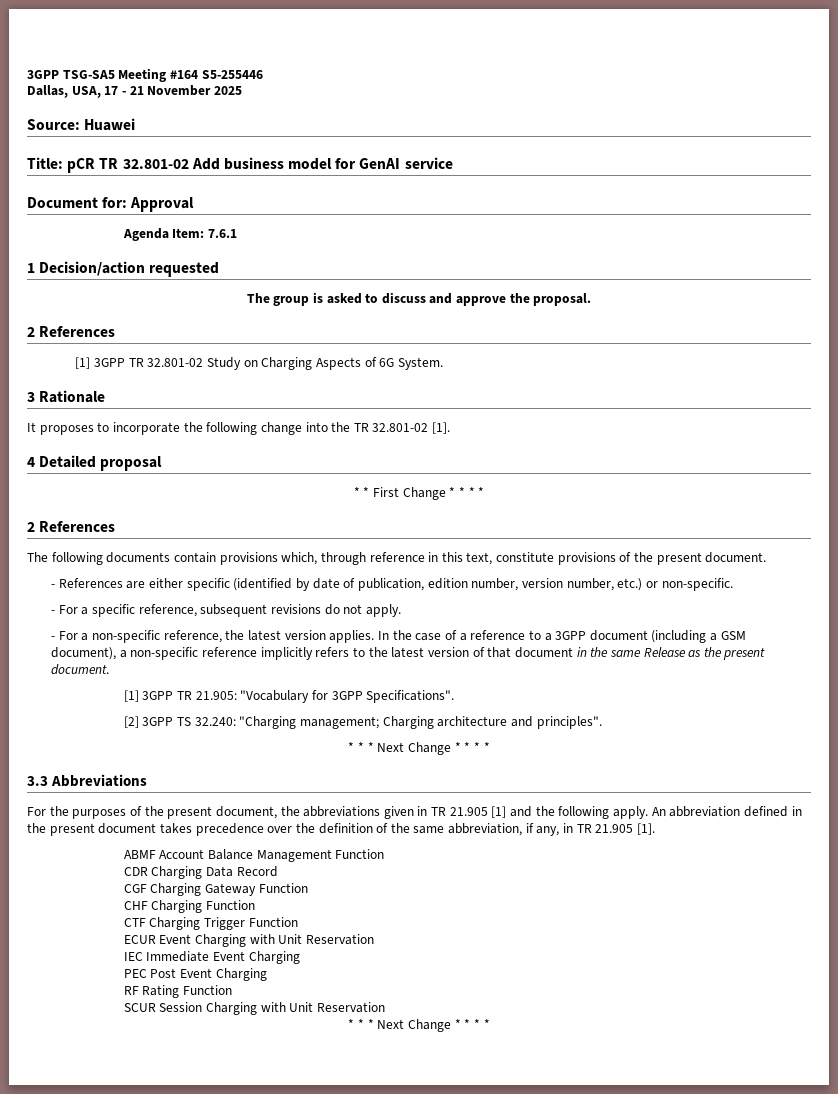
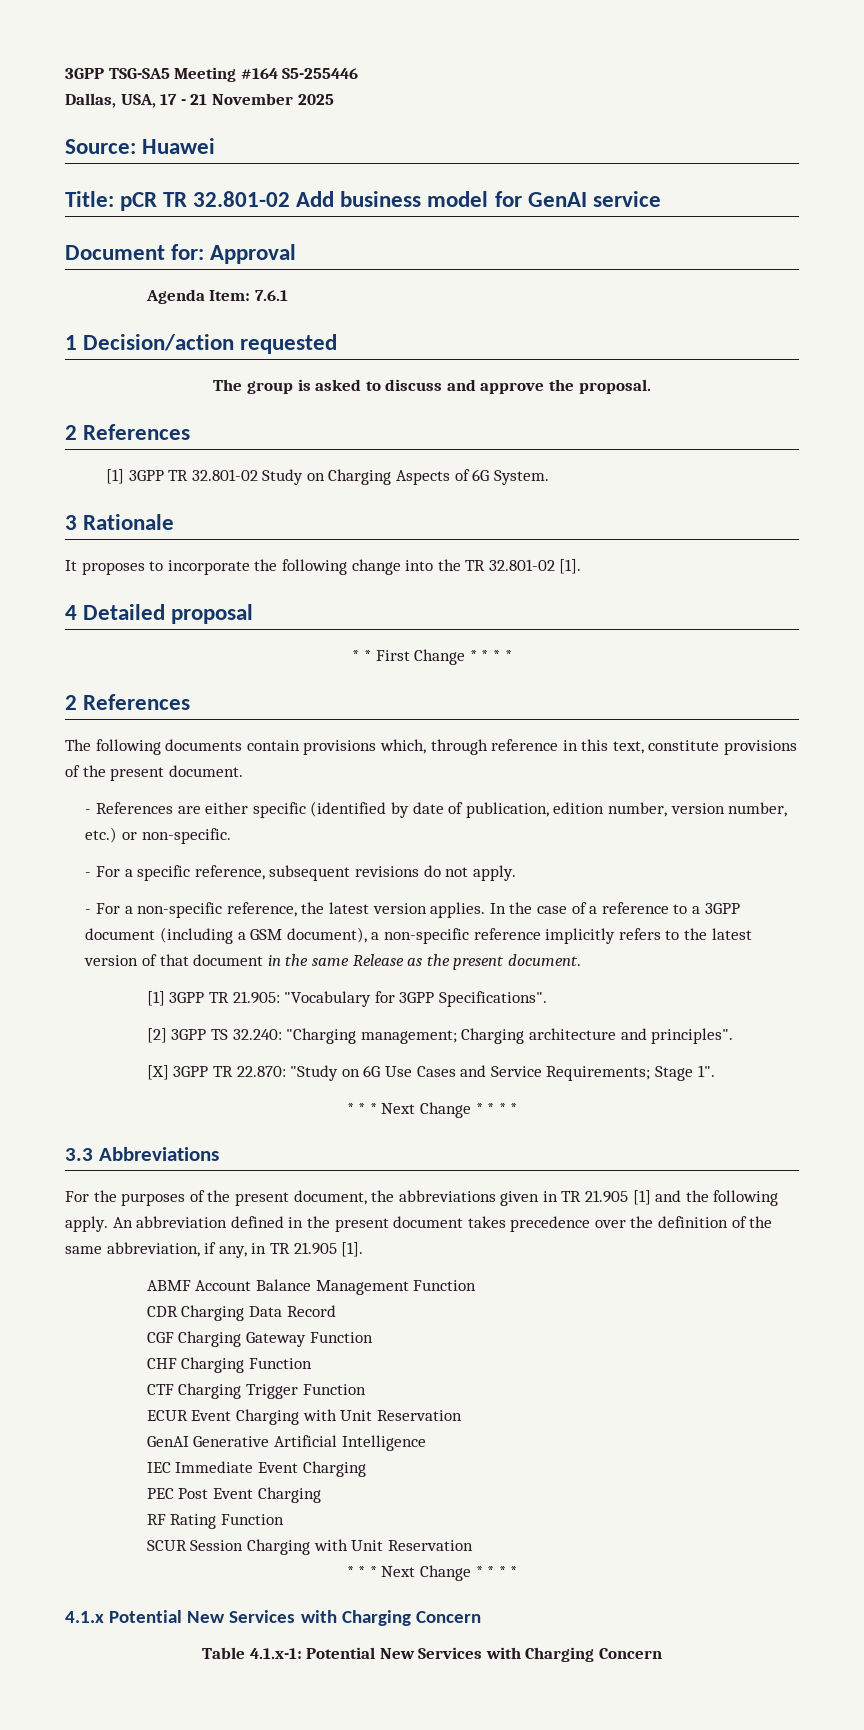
+ [X] 3GPP TR 22.870: "Study on 6G Use Cases and Service Requirements; Stage 1".
+ GenAI Generative Artificial Intelligence
+ 4.1.x Potential New Services with Charging Concern
+ Table 4.1.x-1: Potential New Services with Charging Concern

